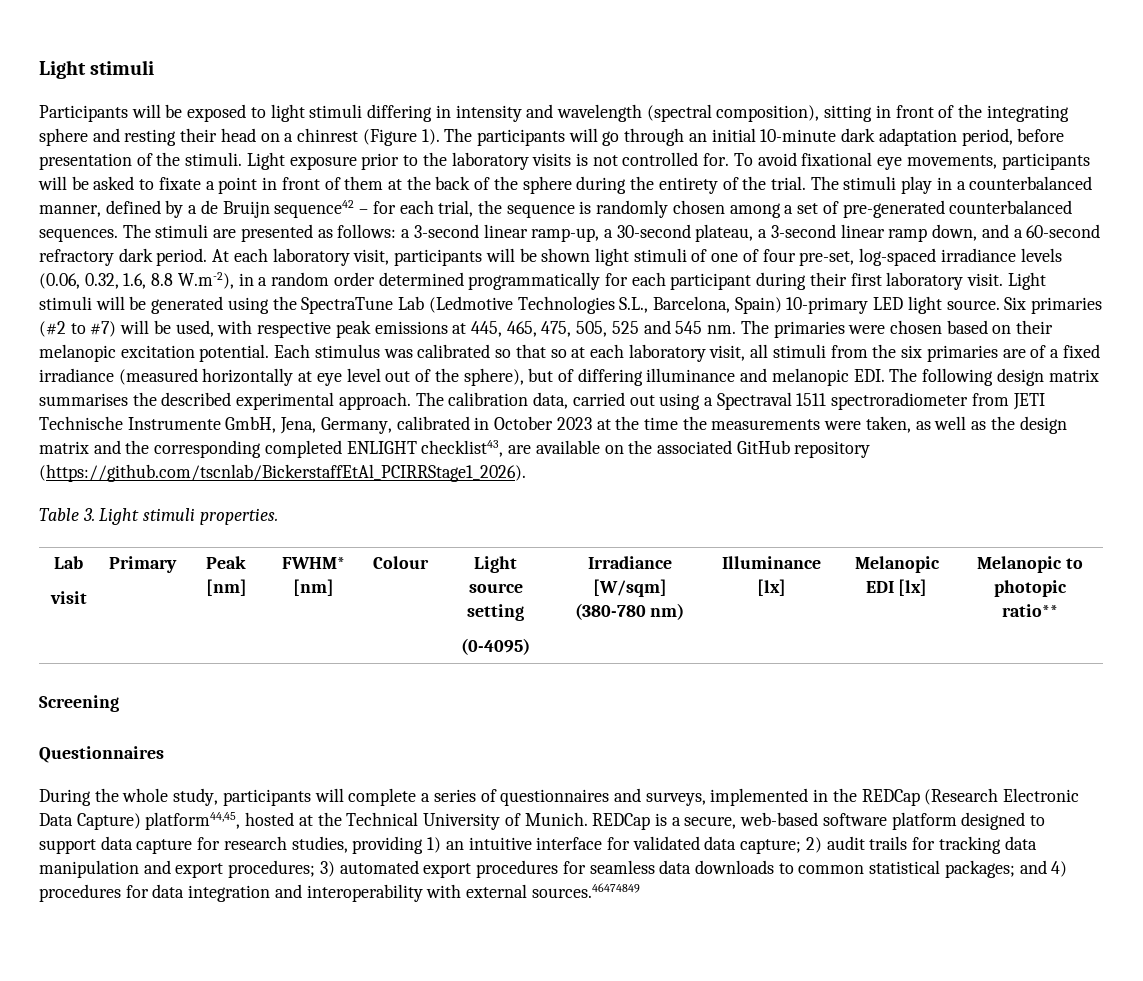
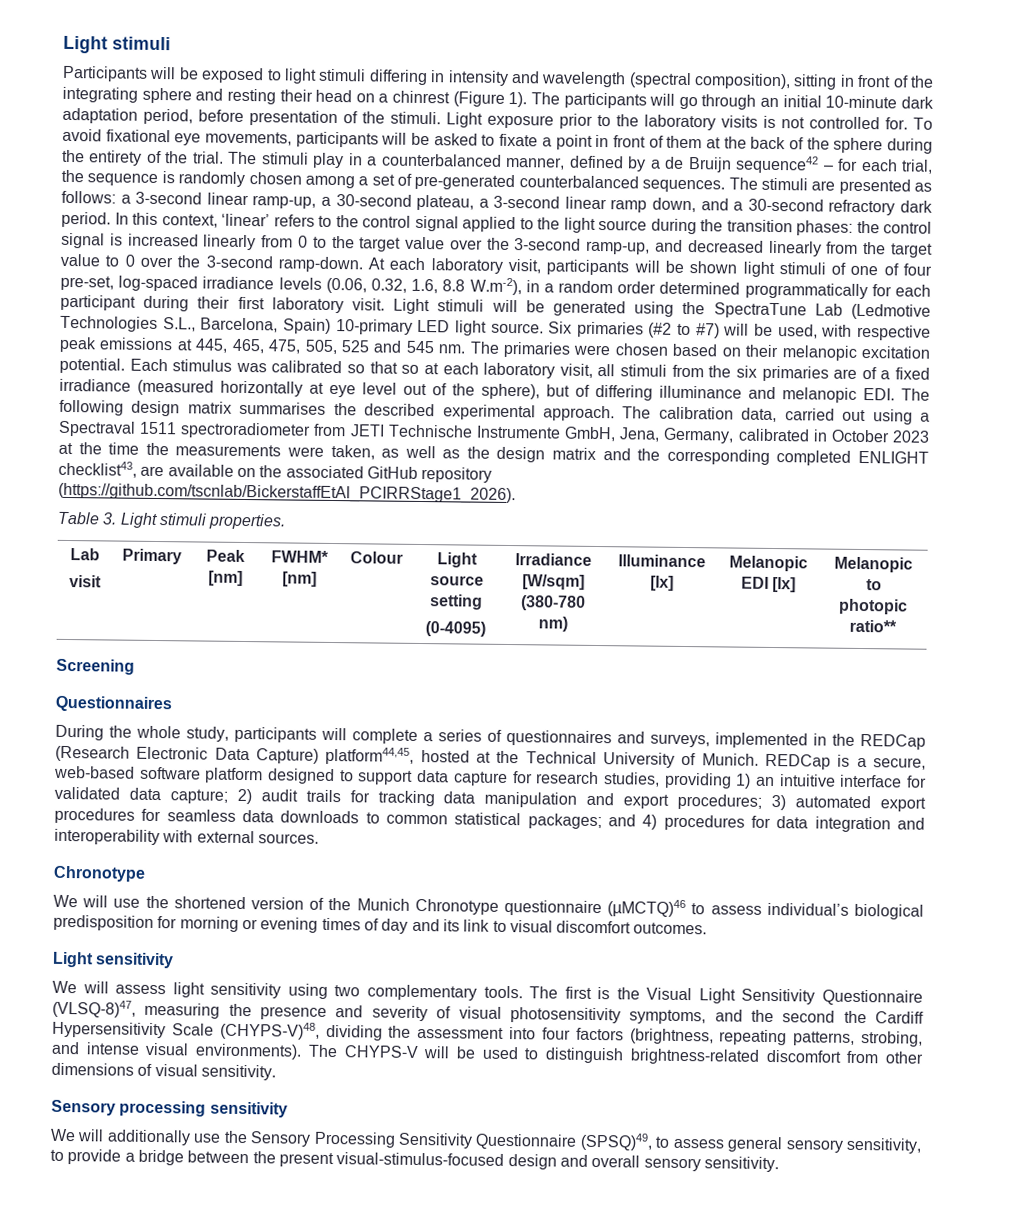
- The stimuli are presented as follows: a 3-second linear ramp-up, a 30-second plateau, a 3-second linear ramp down, and a 60-second refractory dark period.
+ The stimuli are presented as follows: a 3-second linear ramp-up, a 30-second plateau, a 3-second linear ramp down, and a 30-second refractory dark period.
+ In this context, ‘linear’ refers to the control signal applied to the light source during the transition phases: the control signal is increased linearly from 0 to the target value over the 3-second ramp-up, and decreased linearly from the target value to 0 over the 3-second ramp-down.
- REDCap is a secure, web-based software platform designed to support data capture for research studies, providing 1) an intuitive interface for validated data capture; 2) audit trails for tracking data manipulation and export procedures; 3) automated export procedures for seamless data downloads to common statistical packages; and 4) procedures for data integration and interoperability with external sources.46474849
+ REDCap is a secure, web-based software platform designed to support data capture for research studies, providing 1) an intuitive interface for validated data capture; 2) audit trails for tracking data manipulation and export procedures; 3) automated export procedures for seamless data downloads to common statistical packages; and 4) procedures for data integration and interoperability with external sources.
+ Chronotype
+ We will use the shortened version of the Munich Chronotype questionnaire (µMCTQ)46 to assess individual’s biological predisposition for morning or evening times of day and its link to visual discomfort outcomes.
+ Light sensitivity
+ We will assess light sensitivity using two complementary tools. The first is the Visual Light Sensitivity Questionnaire (VLSQ-8)47, measuring the presence and severity of visual photosensitivity symptoms, and the second the Cardiff Hypersensitivity Scale (CHYPS-V)48, dividing the assessment into four factors (brightness, repeating patterns, strobing, and intense visual environments). The CHYPS-V will be used to distinguish brightness-related discomfort from other dimensions of visual sensitivity.
+ Sensory processing sensitivity
+ We will additionally use the Sensory Processing Sensitivity Questionnaire (SPSQ)49, to assess general sensory sensitivity, to provide a bridge between the present visual-stimulus-focused design and overall sensory sensitivity.

